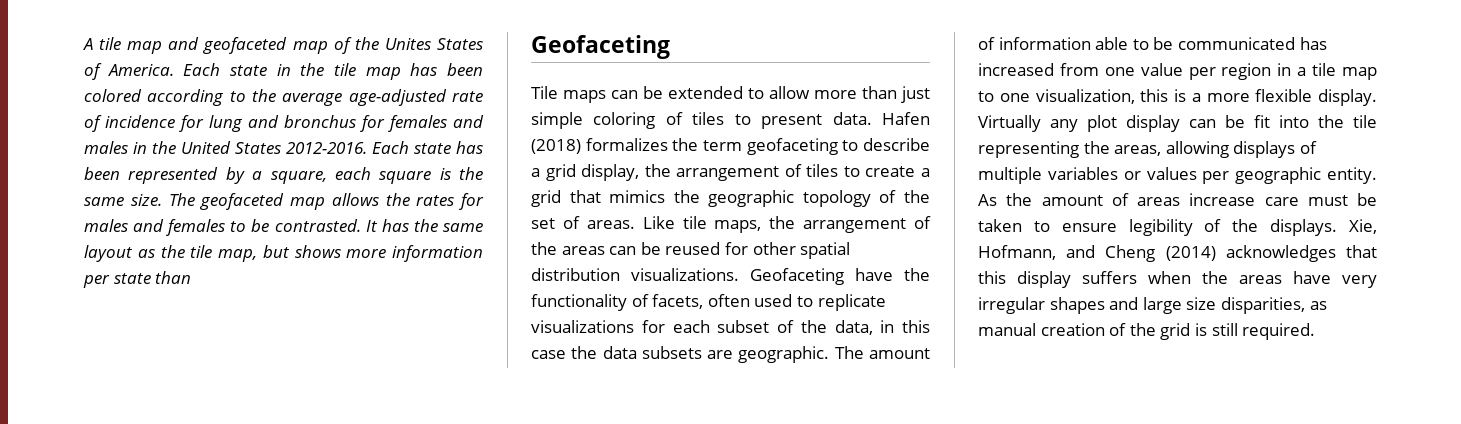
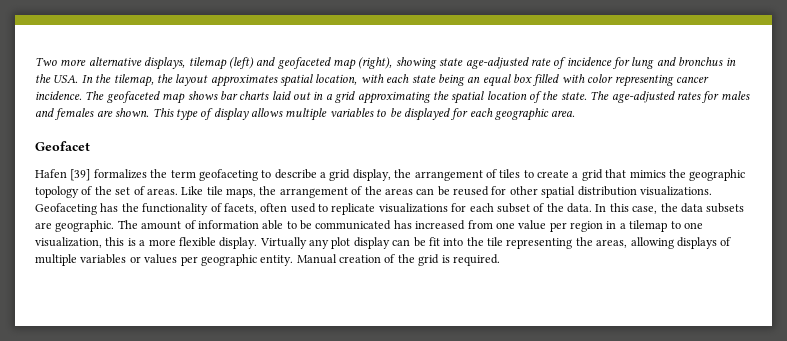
- A tile map and geofaceted map of the Unites States of America. Each state in the tile map has been colored according to the average age-adjusted rate of incidence for lung and bronchus for females and males in the United States 2012-2016. Each state has been represented by a square, each square is the same size. The geofaceted map allows the rates for males and females to be contrasted. It has the same layout as the tile map, but shows more information per state than
- Geofaceting
- Tile maps can be extended to allow more than just simple coloring of tiles to present data. Hafen (2018) formalizes the term geofaceting to describe a grid display, the arrangement of tiles to create a grid that mimics the geographic topology of the set of areas.
+ Two more alternative displays, tilemap (left) and geofaceted map (right), showing state age-adjusted rate of incidence for lung and bronchus in the USA. In the tilemap, the layout approximates spatial location, with each state being an equal box filled with color representing cancer incidence. The geofaceted map shows bar charts laid out in a grid approximating the spatial location of the state. The age-adjusted rates for males and females are shown. This type of display allows multiple variables to be displayed for each geographic area.
+ Geofacet
+ Hafen [39] formalizes the term geofaceting to describe a grid display, the arrangement of tiles to create a grid that mimics the geographic topology of the set of areas.
- Geofaceting have the functionality of facets, often used to replicate visualizations for each subset of the data, in this case the data subsets are geographic.
+ Geofaceting has the functionality of facets, often used to replicate visualizations for each subset of the data. In this case, the data subsets are geographic.
- The amount of information able to be communicated has increased from one value per region in a tile map to one visualization, this is a more flexible display.
+ The amount of information able to be communicated has increased from one value per region in a tilemap to one visualization, this is a more flexible display.
- As the amount of areas increase care must be taken to ensure legibility of the displays. Xie, Hofmann, and Cheng (2014) acknowledges that this display suffers when the areas have very irregular shapes and large size disparities, as manual creation of the grid is still required.
+ Manual creation of the grid is required.

